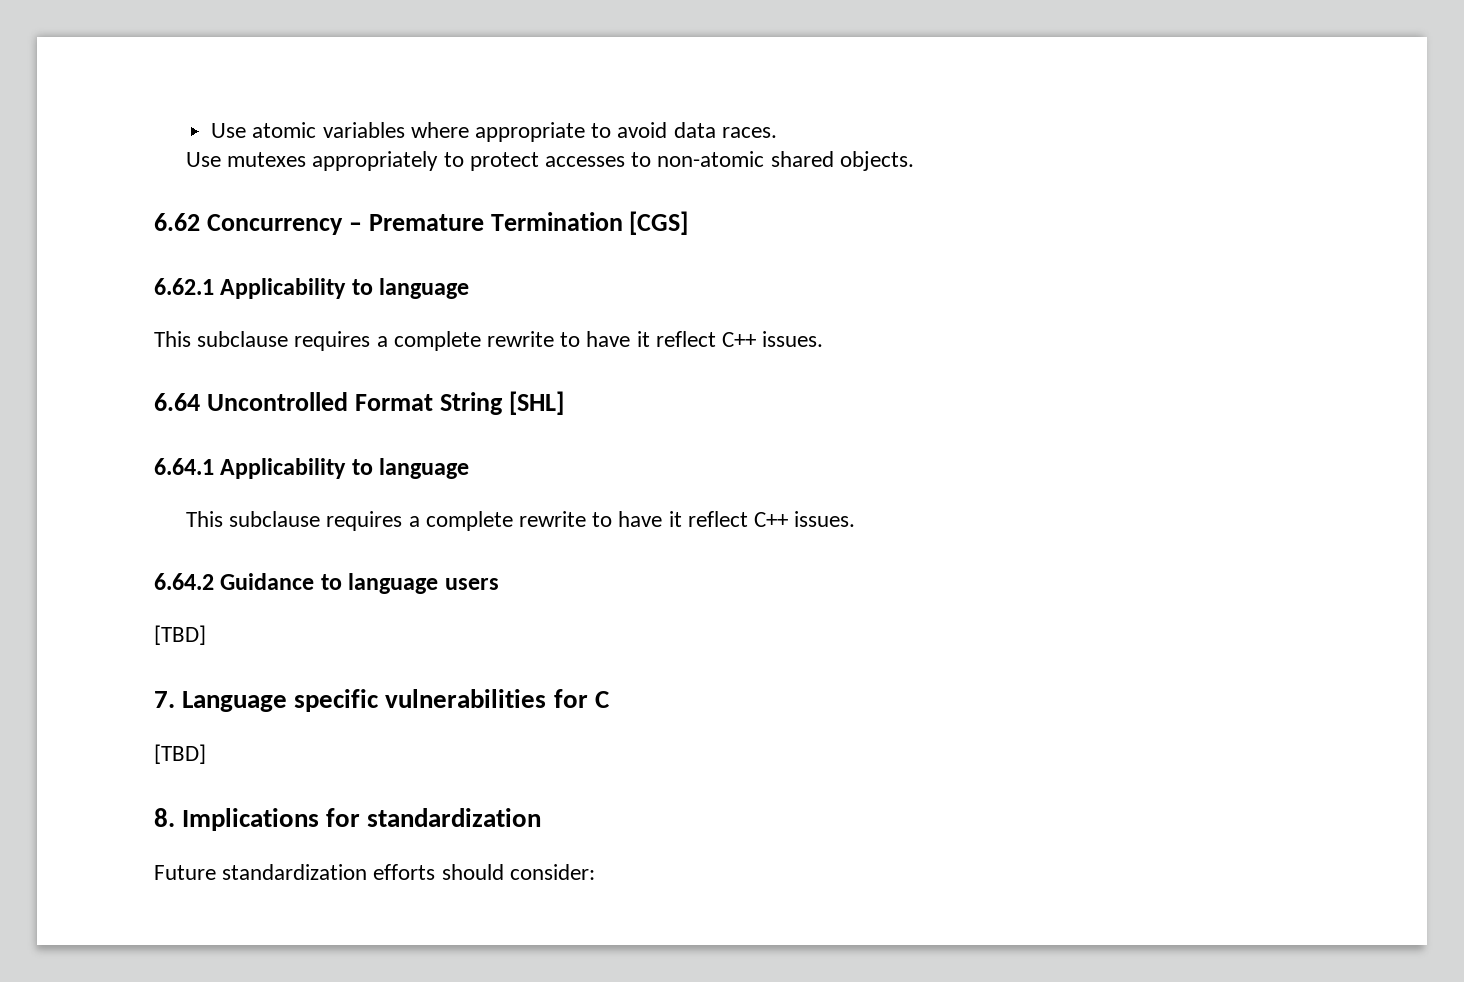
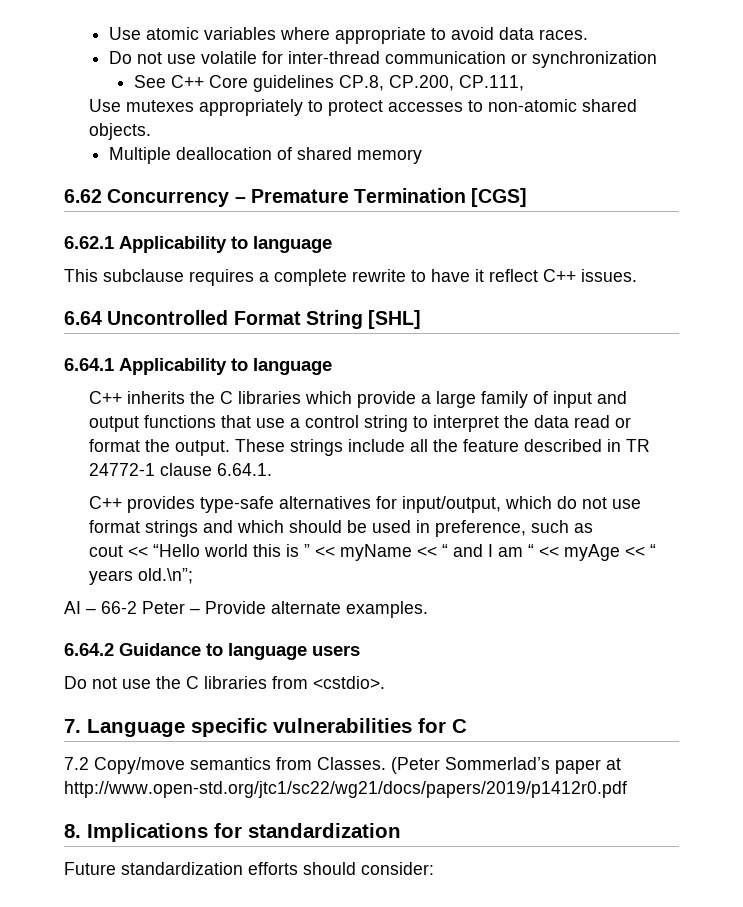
+ Do not use volatile for inter-thread communication or synchronization
+ See C++ Core guidelines CP.8, CP.200, CP.111,
+ Multiple deallocation of shared memory
  6.64.1 Applicability to language
- This subclause requires a complete rewrite to have it reflect C++ issues.
+ C++ inherits the C libraries which provide a large family of input and output functions that use a control string to interpret the data read or format the output. These strings include all the feature described in TR 24772-1 clause 6.64.1.
+ C++ provides type-safe alternatives for input/output, which do not use format strings and which should be used in preference, such as
+ cout << “Hello world this is ” << myName << “ and I am “ << myAge << “ years old.\n”;
+ AI – 66-2 Peter – Provide alternate examples.
  6.64.2 Guidance to language users
- [TBD]
+ Do not use the C libraries from <cstdio>.
  7. Language specific vulnerabilities for C
- [TBD]
+ 7.2 Copy/move semantics from Classes. (Peter Sommerlad’s paper at http://www.open-std.org/jtc1/sc22/wg21/docs/papers/2019/p1412r0.pdf

